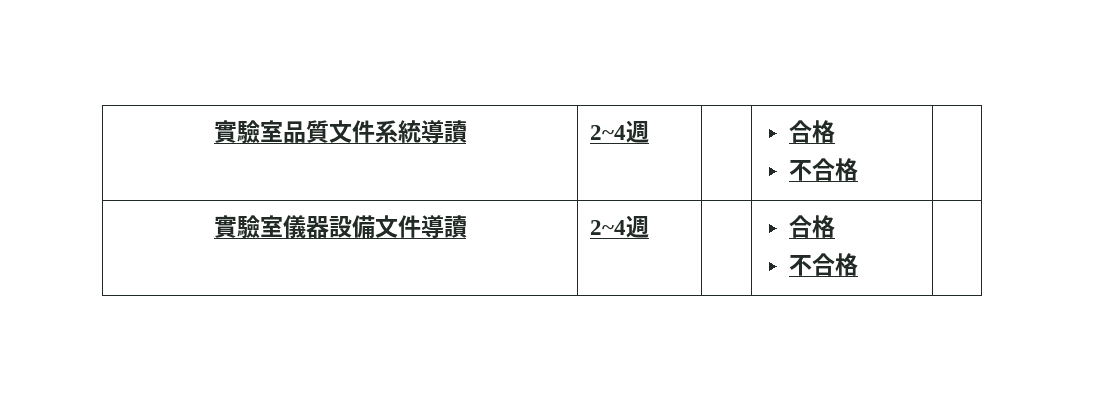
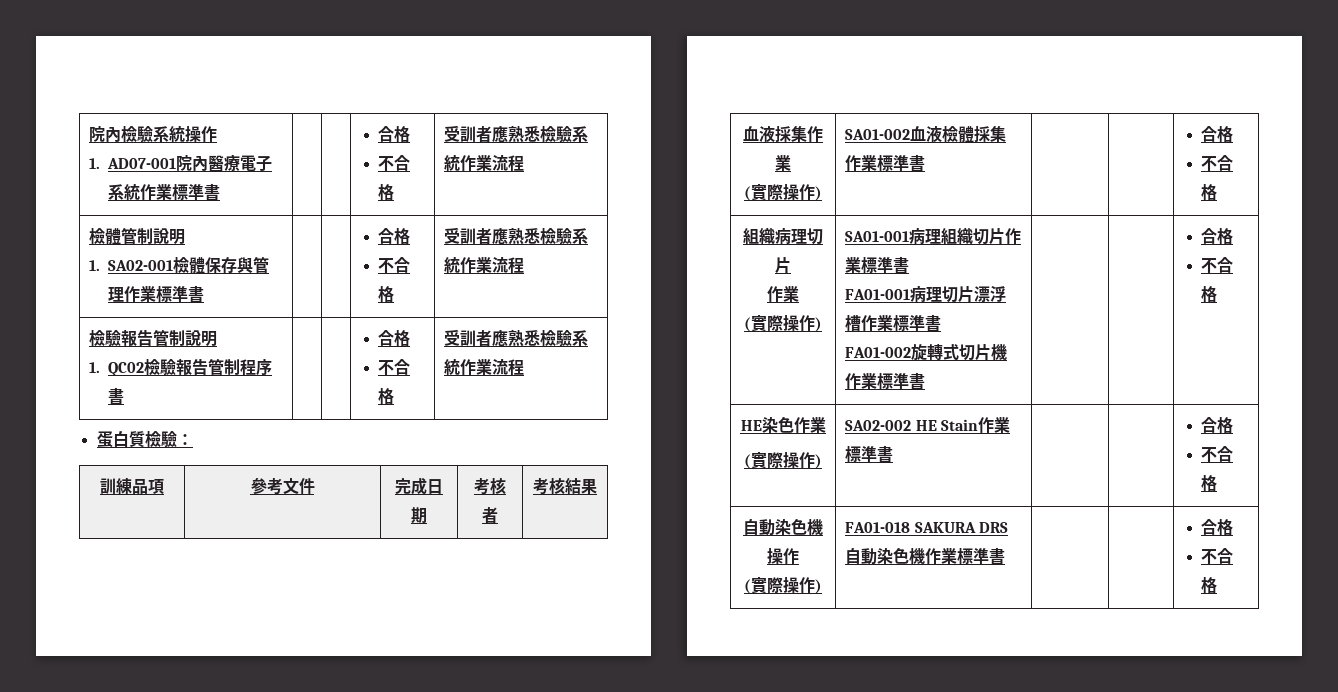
- 實驗室品質文件系統導讀 | 2~4週 | | 合格
- 不合格 |
- 實驗室儀器設備文件導讀 | 2~4週 | | 合格
- 不合格 |
+ 院內檢驗系統操作
+ 1. AD07-001院內醫療電子系統作業標準書 | | | 合格
+ 不合格 | 受訓者應熟悉檢驗系統作業流程
+ 檢體管制說明
+ 1. SA02-001檢體保存與管理作業標準書 | | | 合格
+ 不合格 | 受訓者應熟悉檢驗系統作業流程
+ 檢驗報告管制說明
+ 1. QC02檢驗報告管制程序書 | | | 合格
+ 不合格 | 受訓者應熟悉檢驗系統作業流程
+ 蛋白質檢驗：
+ 訓練品項 | 參考文件 | 完成日期 | 考核者 | 考核結果
+ 血液採集作業
+ (實際操作) | SA01-002血液檢體採集作業標準書 | | | 合格
+ 不合格
+ 組織病理切片
+ 作業
+ (實際操作) | SA01-001病理組織切片作業標準書
+ FA01-001病理切片漂浮槽作業標準書
+ FA01-002旋轉式切片機作業標準書 | | | 合格
+ 不合格
+ HE染色作業
+ (實際操作) | SA02-002 HE Stain作業標準書 | | | 合格
+ 不合格
+ 自動染色機操作
+ (實際操作) | FA01-018 SAKURA DRS自動染色機作業標準書 | | | 合格
+ 不合格

